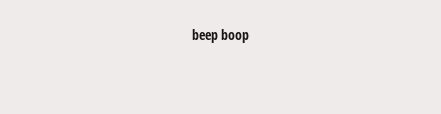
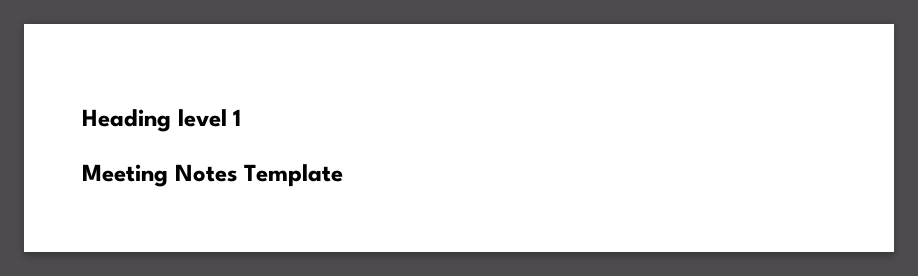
- beep boop
+ Heading level 1
+ Meeting Notes Template

